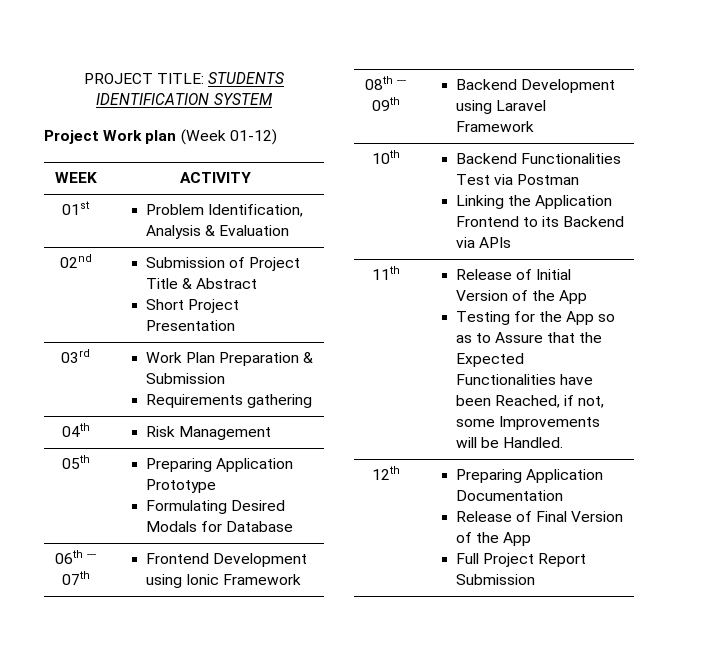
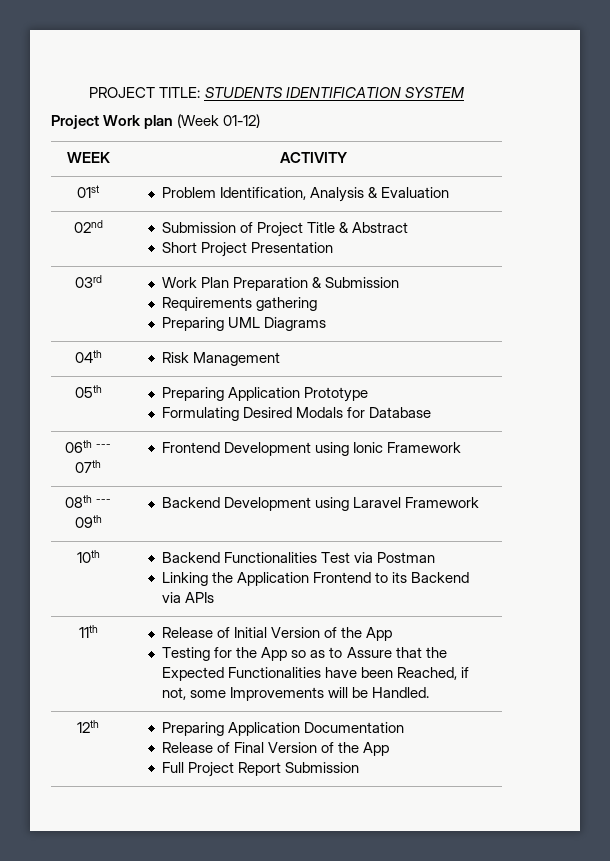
  03rd | Work Plan Preparation & Submission
  Requirements gathering
+ Preparing UML Diagrams

